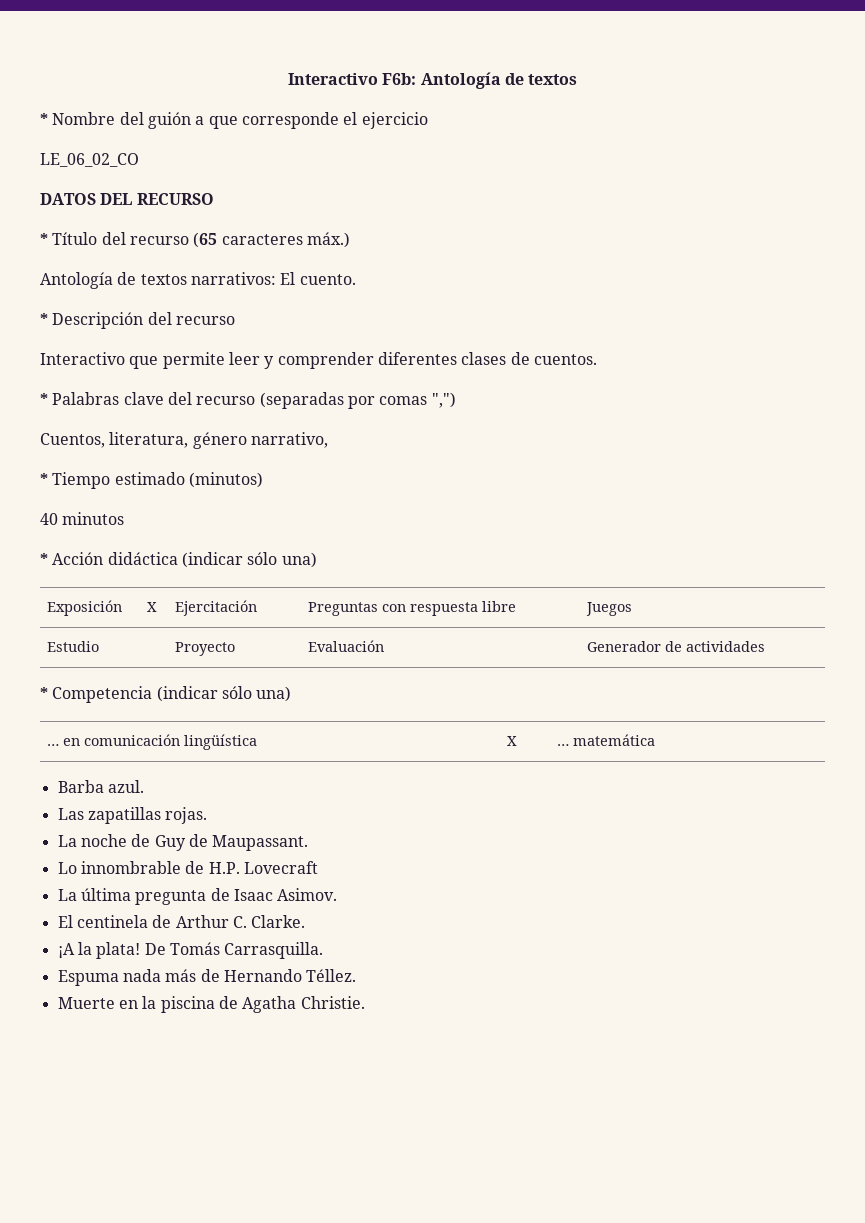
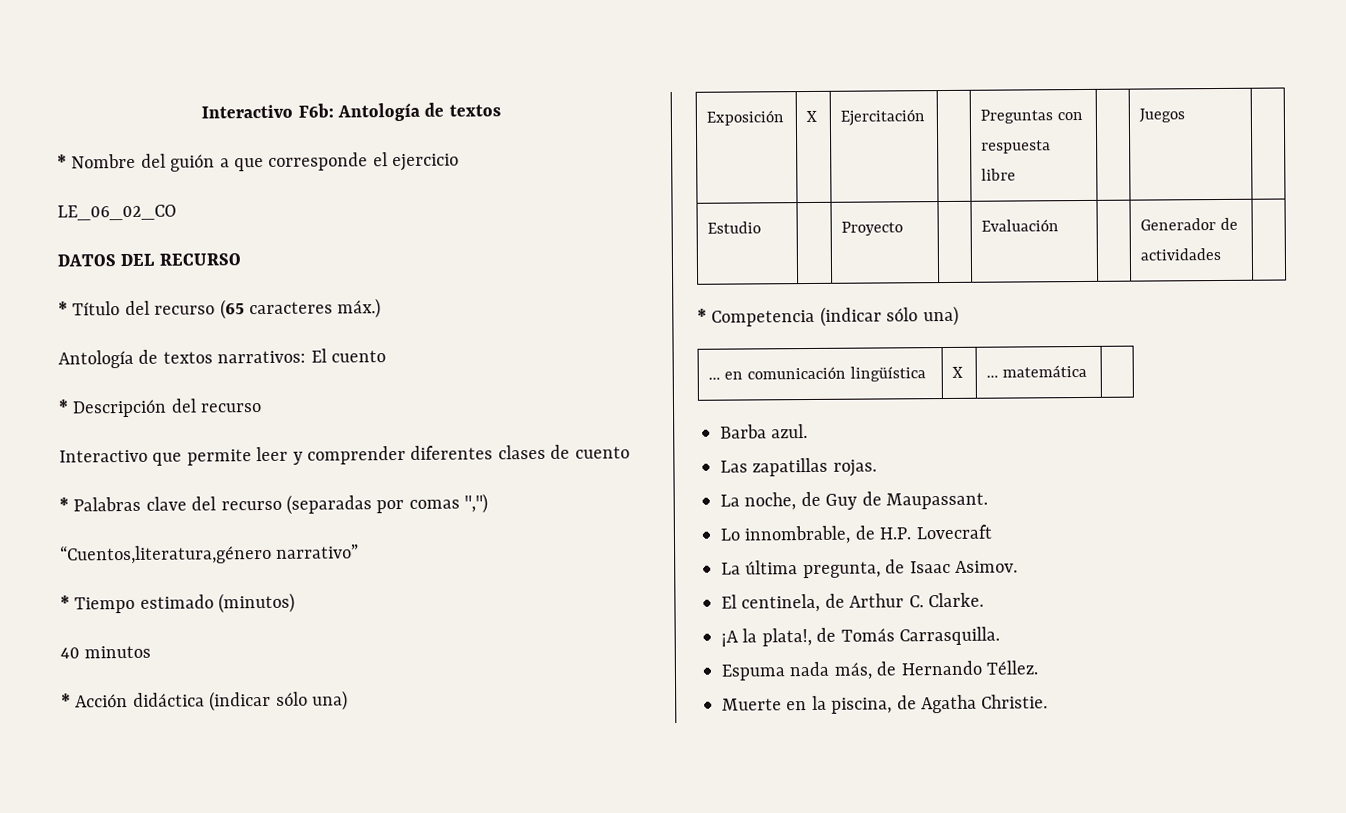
- Antología de textos narrativos: El cuento.
+ Antología de textos narrativos: El cuento
- Interactivo que permite leer y comprender diferentes clases de cuentos.
+ Interactivo que permite leer y comprender diferentes clases de cuento
- Cuentos, literatura, género narrativo,
+ “Cuentos,literatura,género narrativo”
- La noche de Guy de Maupassant.
+ La noche, de Guy de Maupassant.
- Lo innombrable de H.P. Lovecraft
+ Lo innombrable, de H.P. Lovecraft
- La última pregunta de Isaac Asimov.
+ La última pregunta, de Isaac Asimov.
- El centinela de Arthur C. Clarke.
+ El centinela, de Arthur C. Clarke.
- ¡A la plata! De Tomás Carrasquilla.
+ ¡A la plata!, de Tomás Carrasquilla.
- Espuma nada más de Hernando Téllez.
+ Espuma nada más, de Hernando Téllez.
- Muerte en la piscina de Agatha Christie.
+ Muerte en la piscina, de Agatha Christie.

